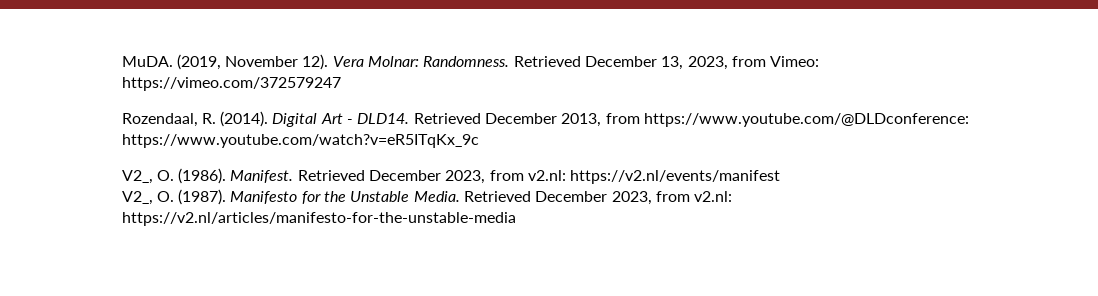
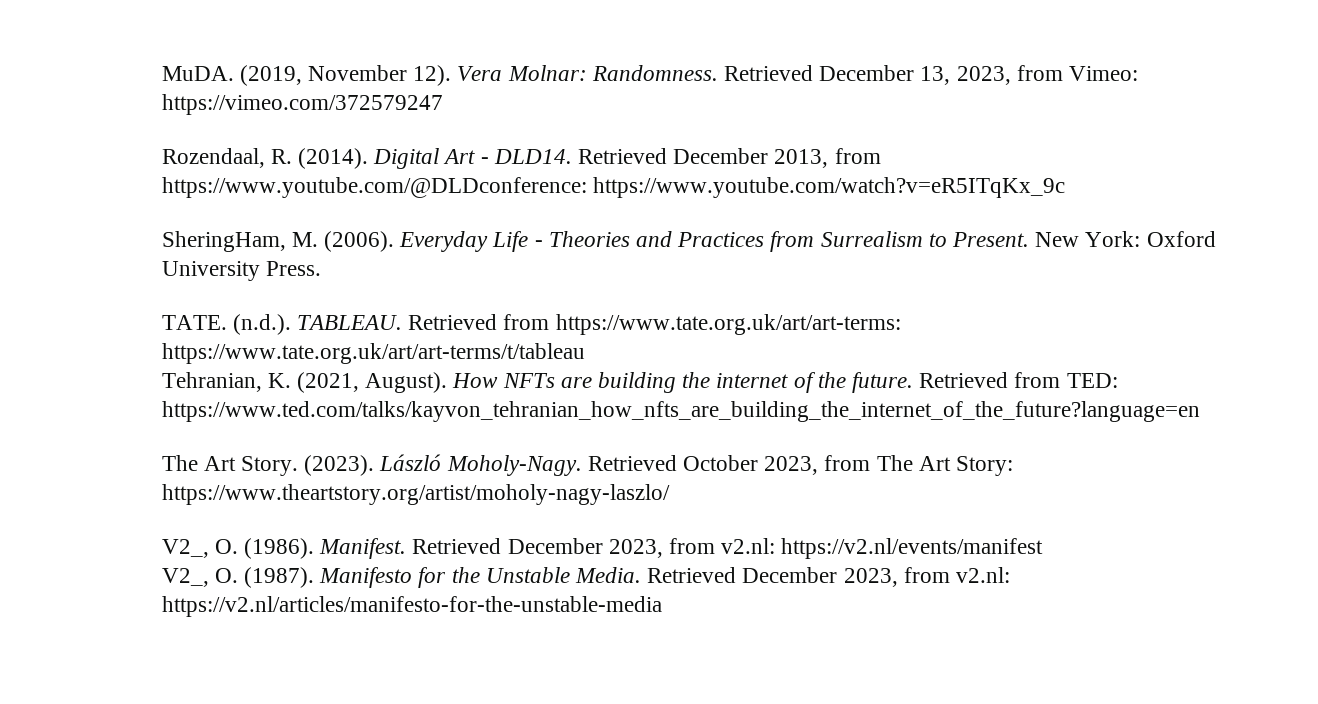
+ SheringHam, M. (2006). Everyday Life - Theories and Practices from Surrealism to Present. New York: Oxford University Press.
+ TATE. (n.d.). TABLEAU. Retrieved from https://www.tate.org.uk/art/art-terms: https://www.tate.org.uk/art/art-terms/t/tableau
+ Tehranian, K. (2021, August). How NFTs are building the internet of the future. Retrieved from TED: https://www.ted.com/talks/kayvon_tehranian_how_nfts_are_building_the_internet_of_the_future?language=en
+ The Art Story. (2023). László Moholy-Nagy. Retrieved October 2023, from The Art Story: https://www.theartstory.org/artist/moholy-nagy-laszlo/

